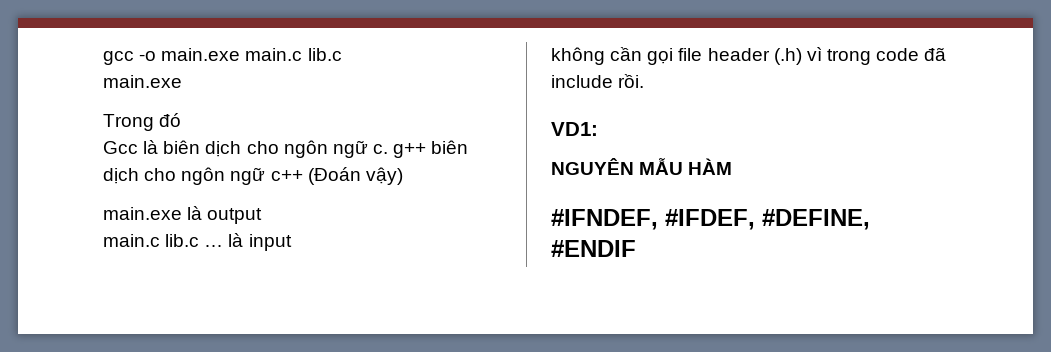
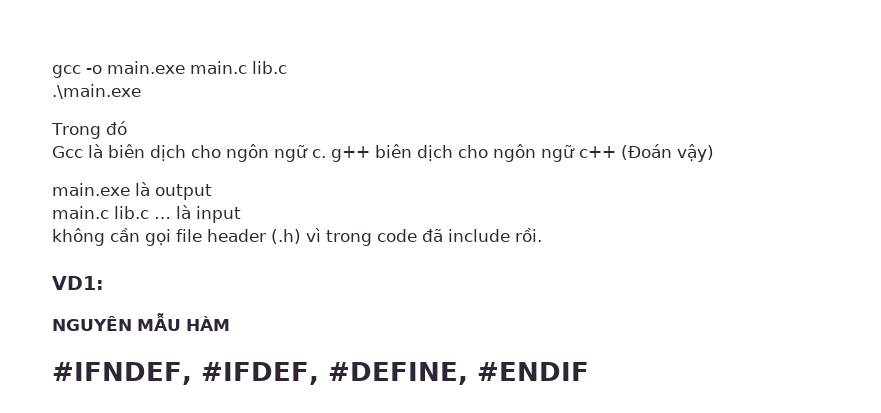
  gcc -o main.exe main.c lib.c
- main.exe
+ .\main.exe

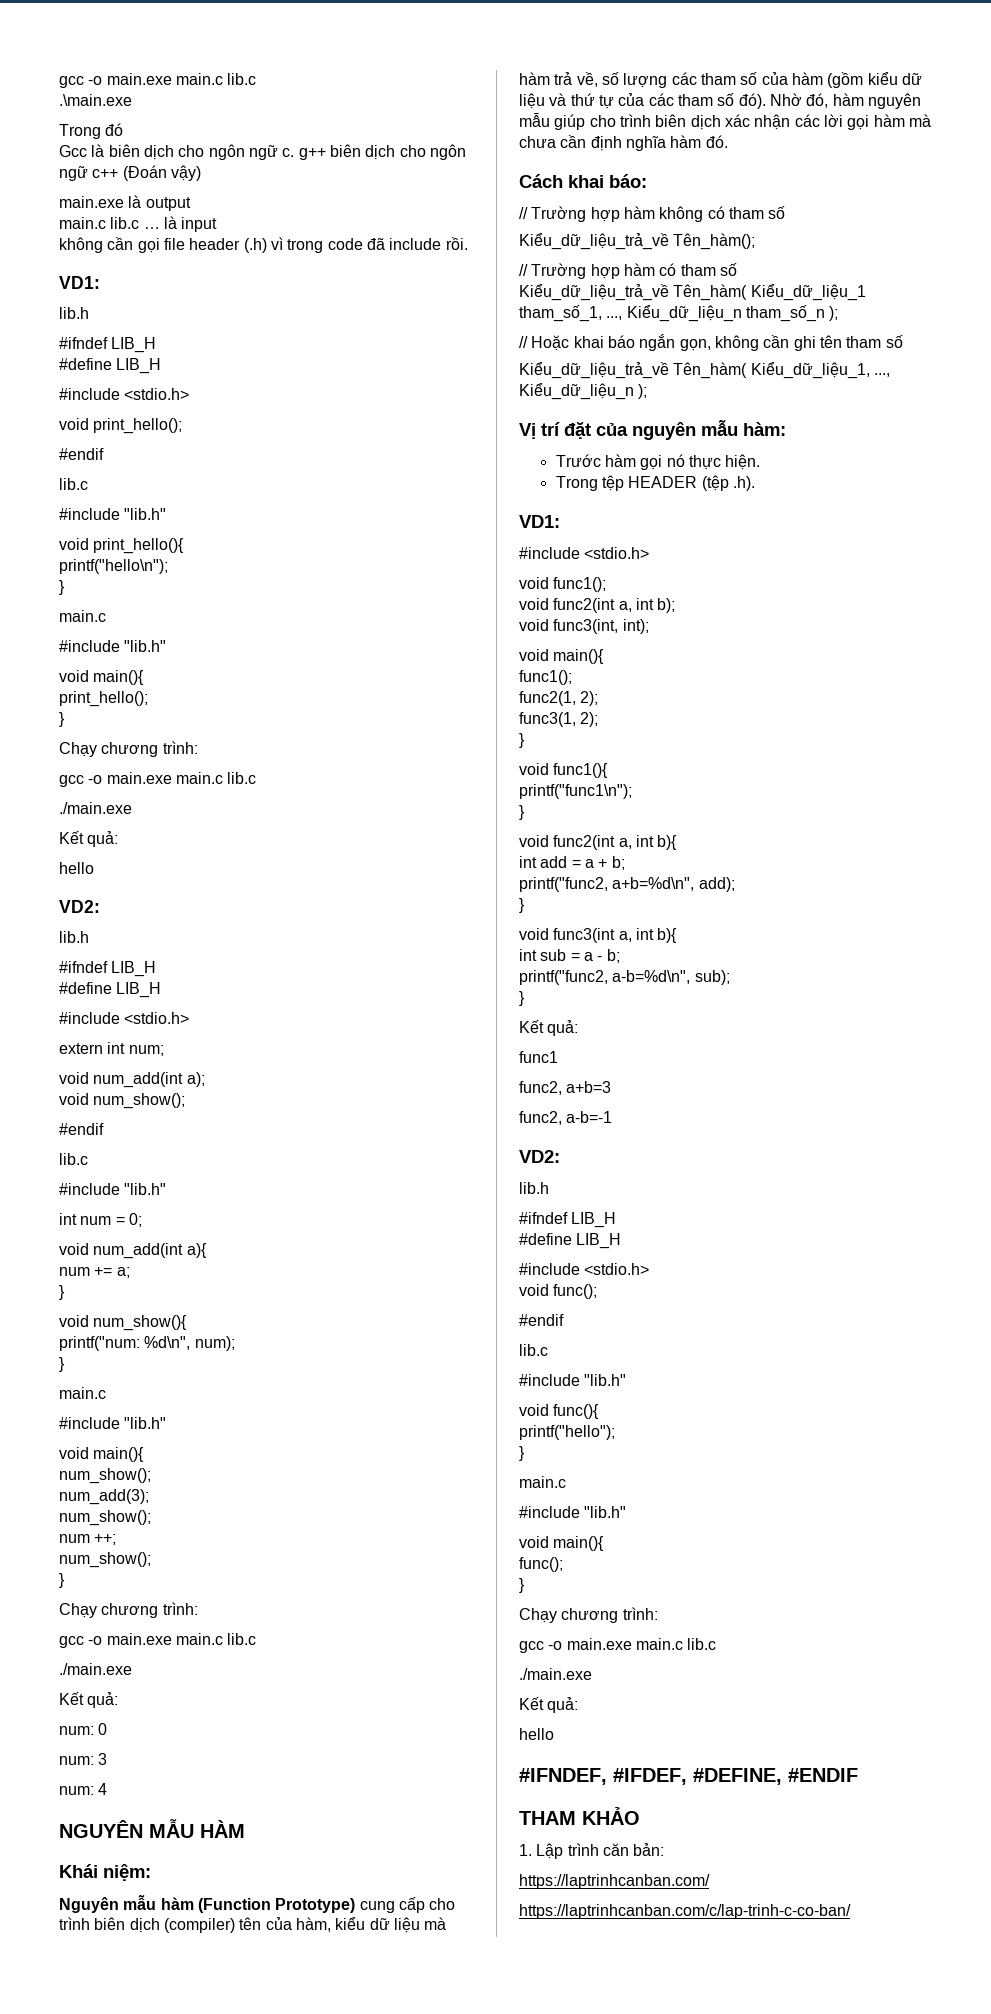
  không cần gọi file header (.h) vì trong code đã include rồi.
  VD1:
+ lib.h
+ #ifndef LIB_H
+ #define LIB_H
+ #include <stdio.h>
+ void print_hello();
+ #endif
+ lib.c
+ #include "lib.h"
+ void print_hello(){
+ printf("hello\n");
+ }
+ main.c
+ #include "lib.h"
+ void main(){
+ print_hello();
+ }
+ Chạy chương trình:
+ gcc -o main.exe main.c lib.c
+ ./main.exe
+ Kết quả:
+ hello
+ VD2:
+ lib.h
+ #ifndef LIB_H
+ #define LIB_H
+ #include <stdio.h>
+ extern int num;
+ void num_add(int a);
+ void num_show();
+ #endif
+ lib.c
+ #include "lib.h"
+ int num = 0;
+ void num_add(int a){
+ num += a;
+ }
+ void num_show(){
+ printf("num: %d\n", num);
+ }
+ main.c
+ #include "lib.h"
+ void main(){
+ num_show();
+ num_add(3);
+ num_show();
+ num ++;
+ num_show();
+ }
+ Chạy chương trình:
+ gcc -o main.exe main.c lib.c
+ ./main.exe
+ Kết quả:
+ num: 0
+ num: 3
+ num: 4
  NGUYÊN MẪU HÀM
+ Khái niệm:
+ Nguyên mẫu hàm (Function Prototype) cung cấp cho trình biên dịch (compiler) tên của hàm, kiểu dữ liệu mà hàm trả về, số lượng các tham số của hàm (gồm kiểu dữ liệu và thứ tự của các tham số đó). Nhờ đó, hàm nguyên mẫu giúp cho trình biên dịch xác nhận các lời gọi hàm mà chưa cần định nghĩa hàm đó.
+ Cách khai báo:
+ // Trường hợp hàm không có tham số
+ Kiểu_dữ_liệu_trả_về Tên_hàm();
+ // Trường hợp hàm có tham số
+ Kiểu_dữ_liệu_trả_về Tên_hàm( Kiểu_dữ_liệu_1 tham_số_1, ..., Kiểu_dữ_liệu_n tham_số_n );
+ // Hoặc khai báo ngắn gọn, không cần ghi tên tham số
+ Kiểu_dữ_liệu_trả_về Tên_hàm( Kiểu_dữ_liệu_1, ..., Kiểu_dữ_liệu_n );
+ Vị trí đặt của nguyên mẫu hàm:
+ Trước hàm gọi nó thực hiện.
+ Trong tệp HEADER (tệp .h).
+ VD1:
+ #include <stdio.h>
+ void func1();
+ void func2(int a, int b);
+ void func3(int, int);
+ void main(){
+ func1();
+ func2(1, 2);
+ func3(1, 2);
+ }
+ void func1(){
+ printf("func1\n");
+ }
+ void func2(int a, int b){
+ int add = a + b;
+ printf("func2, a+b=%d\n", add);
+ }
+ void func3(int a, int b){
+ int sub = a - b;
+ printf("func2, a-b=%d\n", sub);
+ }
+ Kết quả:
+ func1
+ func2, a+b=3
+ func2, a-b=-1
+ VD2:
+ lib.h
+ #ifndef LIB_H
+ #define LIB_H
+ #include <stdio.h>
+ void func();
+ #endif
+ lib.c
+ #include "lib.h"
+ void func(){
+ printf("hello");
+ }
+ main.c
+ #include "lib.h"
+ void main(){
+ func();
+ }
+ Chạy chương trình:
+ gcc -o main.exe main.c lib.c
+ ./main.exe
+ Kết quả:
+ hello
  #IFNDEF, #IFDEF, #DEFINE, #ENDIF
+ THAM KHẢO
+ 1. Lập trình căn bản:
+ https://laptrinhcanban.com/
+ https://laptrinhcanban.com/c/lap-trinh-c-co-ban/

